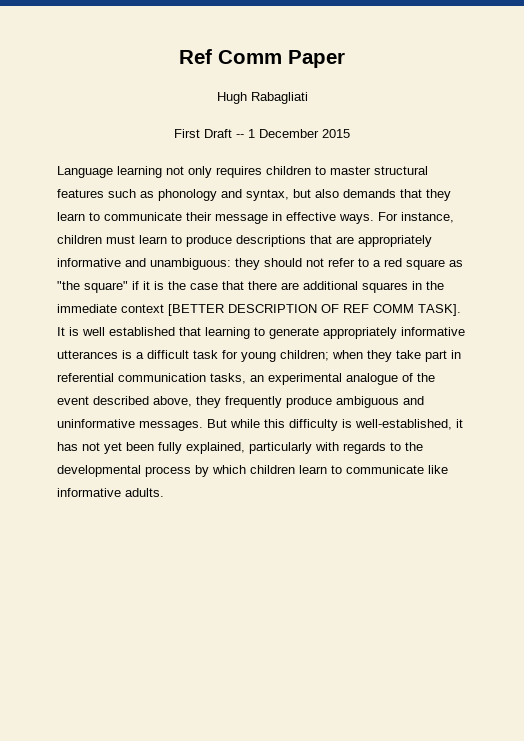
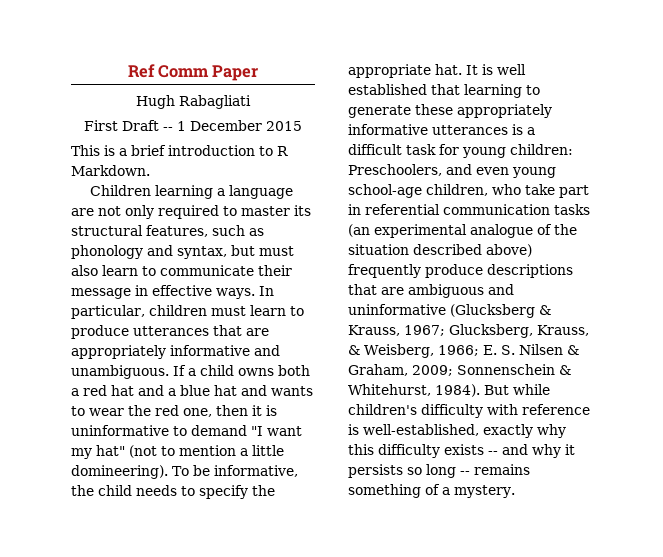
- Language learning not only requires children to master structural features such as phonology and syntax, but also demands that they learn to communicate their message in effective ways.
+ This is a brief introduction to R Markdown.
+ Children learning a language are not only required to master its structural features, such as phonology and syntax, but must also learn to communicate their message in effective ways.
- For instance, children must learn to produce descriptions that are appropriately informative and unambiguous: they should not refer to a red square as "the square" if it is the case that there are additional squares in the immediate context [BETTER DESCRIPTION OF REF COMM TASK].
+ In particular, children must learn to produce utterances that are appropriately informative and unambiguous. If a child owns both a red hat and a blue hat and wants to wear the red one, then it is uninformative to demand "I want my hat" (not to mention a little domineering). To be informative, the child needs to specify the appropriate hat.
- It is well established that learning to generate appropriately informative utterances is a difficult task for young children; when they take part in referential communication tasks, an experimental analogue of the event described above, they frequently produce ambiguous and uninformative messages. But while this difficulty is well-established, it has not yet been fully explained, particularly with regards to the developmental process by which children learn to communicate like informative adults.
+ It is well established that learning to generate these appropriately informative utterances is a difficult task for young children: Preschoolers, and even young school-age children, who take part in referential communication tasks (an experimental analogue of the situation described above) frequently produce descriptions that are ambiguous and uninformative (Glucksberg & Krauss, 1967; Glucksberg, Krauss, & Weisberg, 1966; E. S. Nilsen & Graham, 2009; Sonnenschein & Whitehurst, 1984). But while children's difficulty with reference is well-established, exactly why this difficulty exists -- and why it persists so long -- remains something of a mystery.

